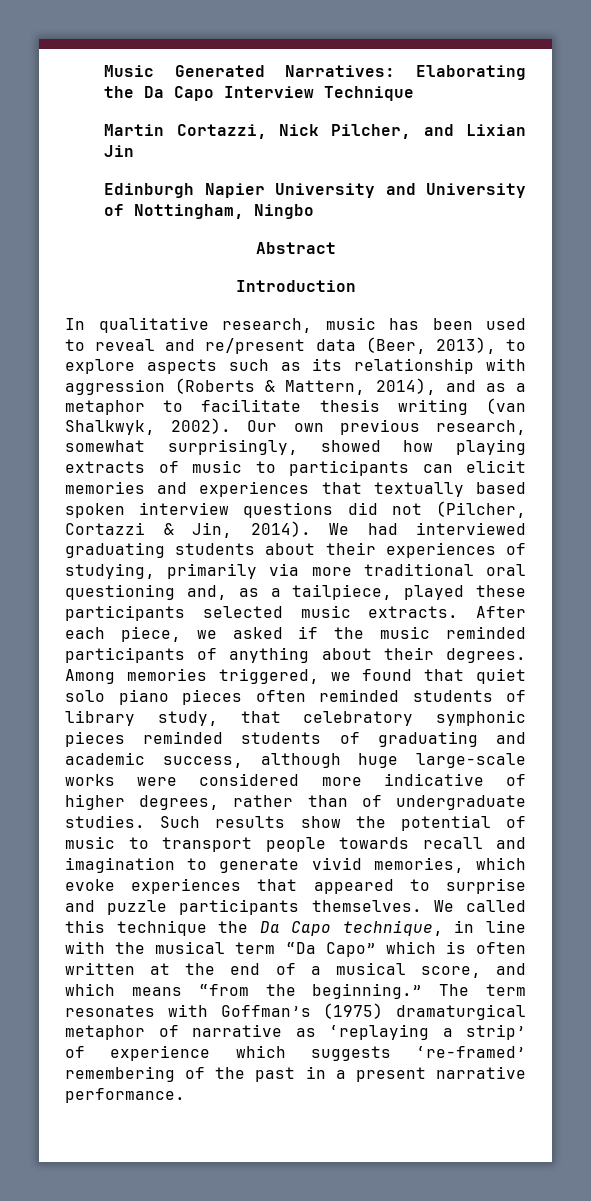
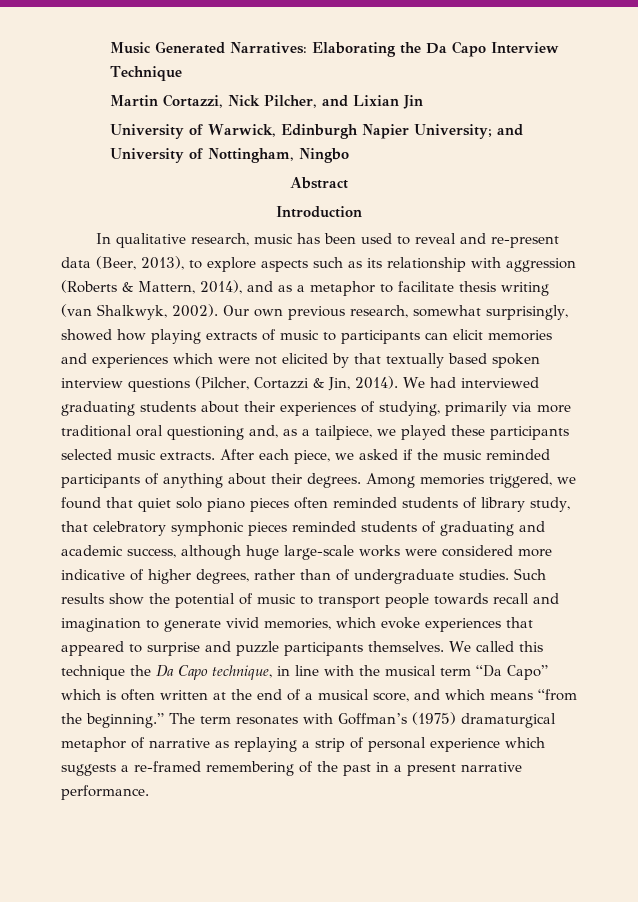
- Edinburgh Napier University and University of Nottingham, Ningbo
+ University of Warwick, Edinburgh Napier University; and University of Nottingham, Ningbo
- In qualitative research, music has been used to reveal and re/present data (Beer, 2013), to explore aspects such as its relationship with aggression (Roberts & Mattern, 2014), and as a metaphor to facilitate thesis writing (van Shalkwyk, 2002).
+ In qualitative research, music has been used to reveal and re-present data (Beer, 2013), to explore aspects such as its relationship with aggression (Roberts & Mattern, 2014), and as a metaphor to facilitate thesis writing (van Shalkwyk, 2002).
- Our own previous research, somewhat surprisingly, showed how playing extracts of music to participants can elicit memories and experiences that textually based spoken interview questions did not (Pilcher, Cortazzi & Jin, 2014).
+ Our own previous research, somewhat surprisingly, showed how playing extracts of music to participants can elicit memories and experiences which were not elicited by that textually based spoken interview questions (Pilcher, Cortazzi & Jin, 2014).
- We had interviewed graduating students about their experiences of studying, primarily via more traditional oral questioning and, as a tailpiece, played these participants selected music extracts.
+ We had interviewed graduating students about their experiences of studying, primarily via more traditional oral questioning and, as a tailpiece, we played these participants selected music extracts.
- The term resonates with Goffman’s (1975) dramaturgical metaphor of narrative as ‘replaying a strip’ of experience which suggests ‘re-framed’ remembering of the past in a present narrative performance.
+ The term resonates with Goffman’s (1975) dramaturgical metaphor of narrative as replaying a strip of personal experience which suggests a re-framed remembering of the past in a present narrative performance.

